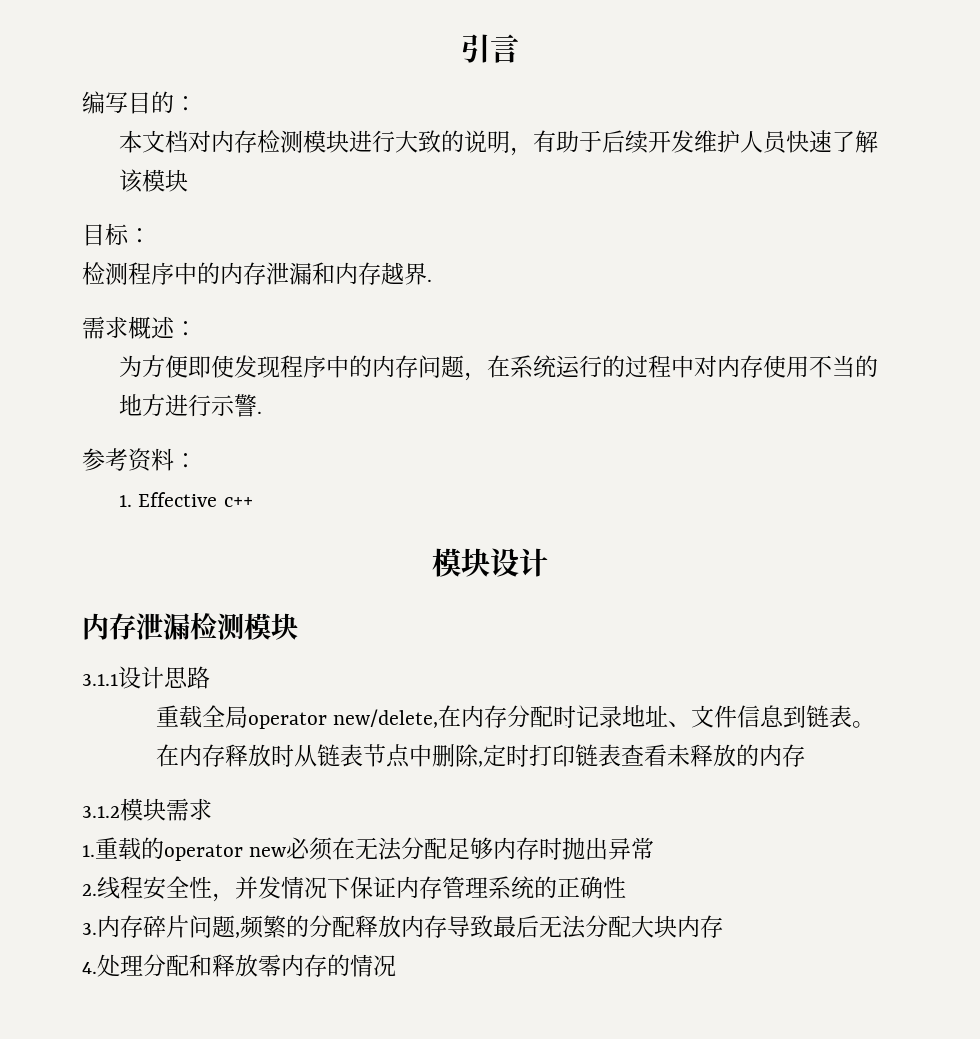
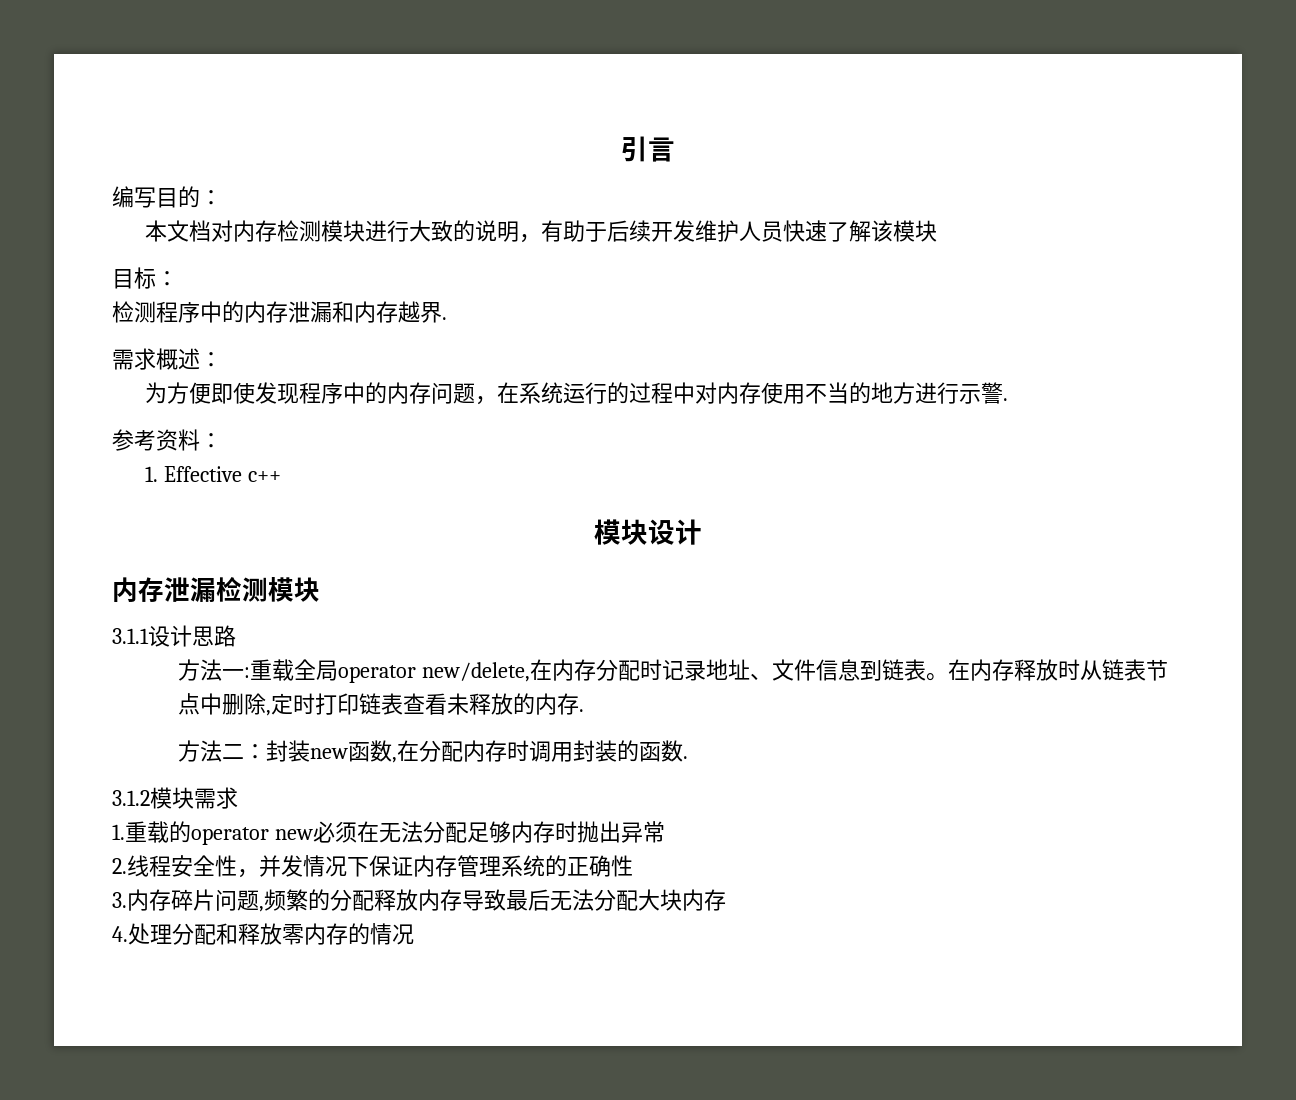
- 重载全局operator new/delete,在内存分配时记录地址、文件信息到链表。
+ 方法一:重载全局operator new/delete,在内存分配时记录地址、文件信息到链表。
- 在内存释放时从链表节点中删除,定时打印链表查看未释放的内存
+ 在内存释放时从链表节点中删除,定时打印链表查看未释放的内存.
+ 方法二：封装new函数,在分配内存时调用封装的函数.

